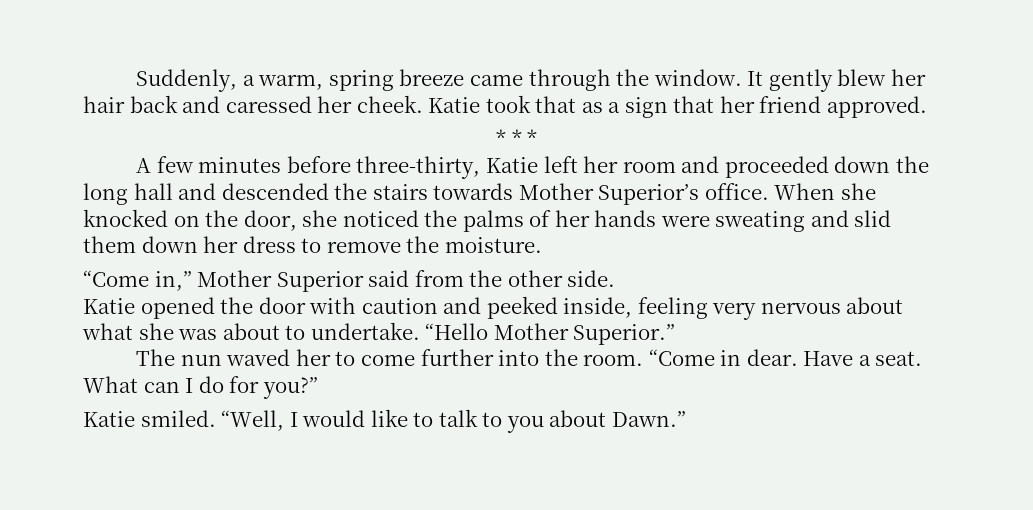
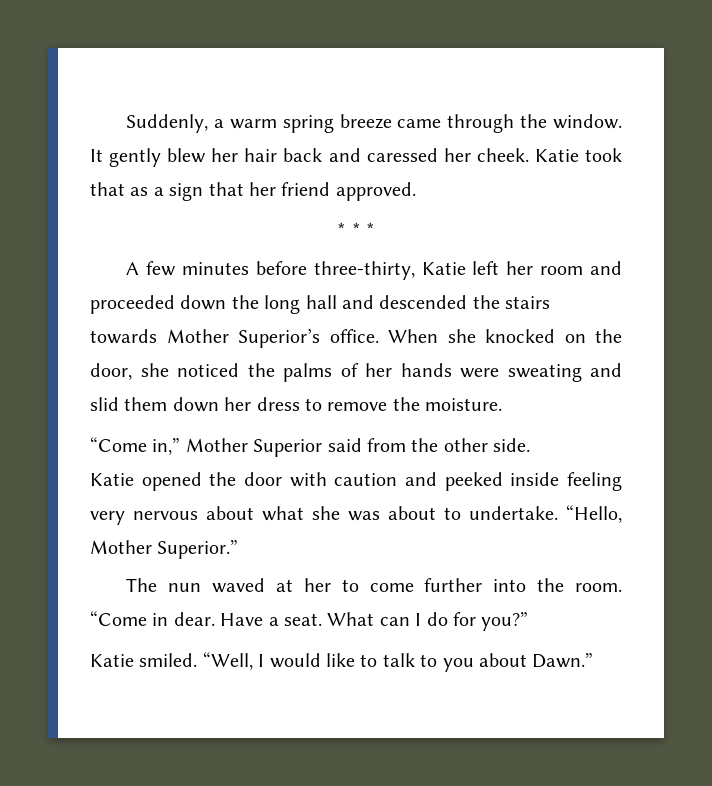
- Suddenly, a warm, spring breeze came through the window.
+ Suddenly, a warm spring breeze came through the window.
- Katie opened the door with caution and peeked inside, feeling very nervous about what she was about to undertake.
+ Katie opened the door with caution and peeked inside feeling very nervous about what she was about to undertake.
- “Hello Mother Superior.”
+ “Hello, Mother Superior.”
- The nun waved her to come further into the room.
+ The nun waved at her to come further into the room.

